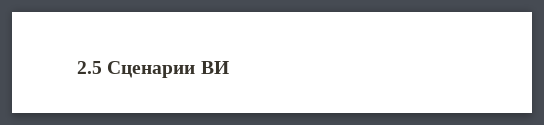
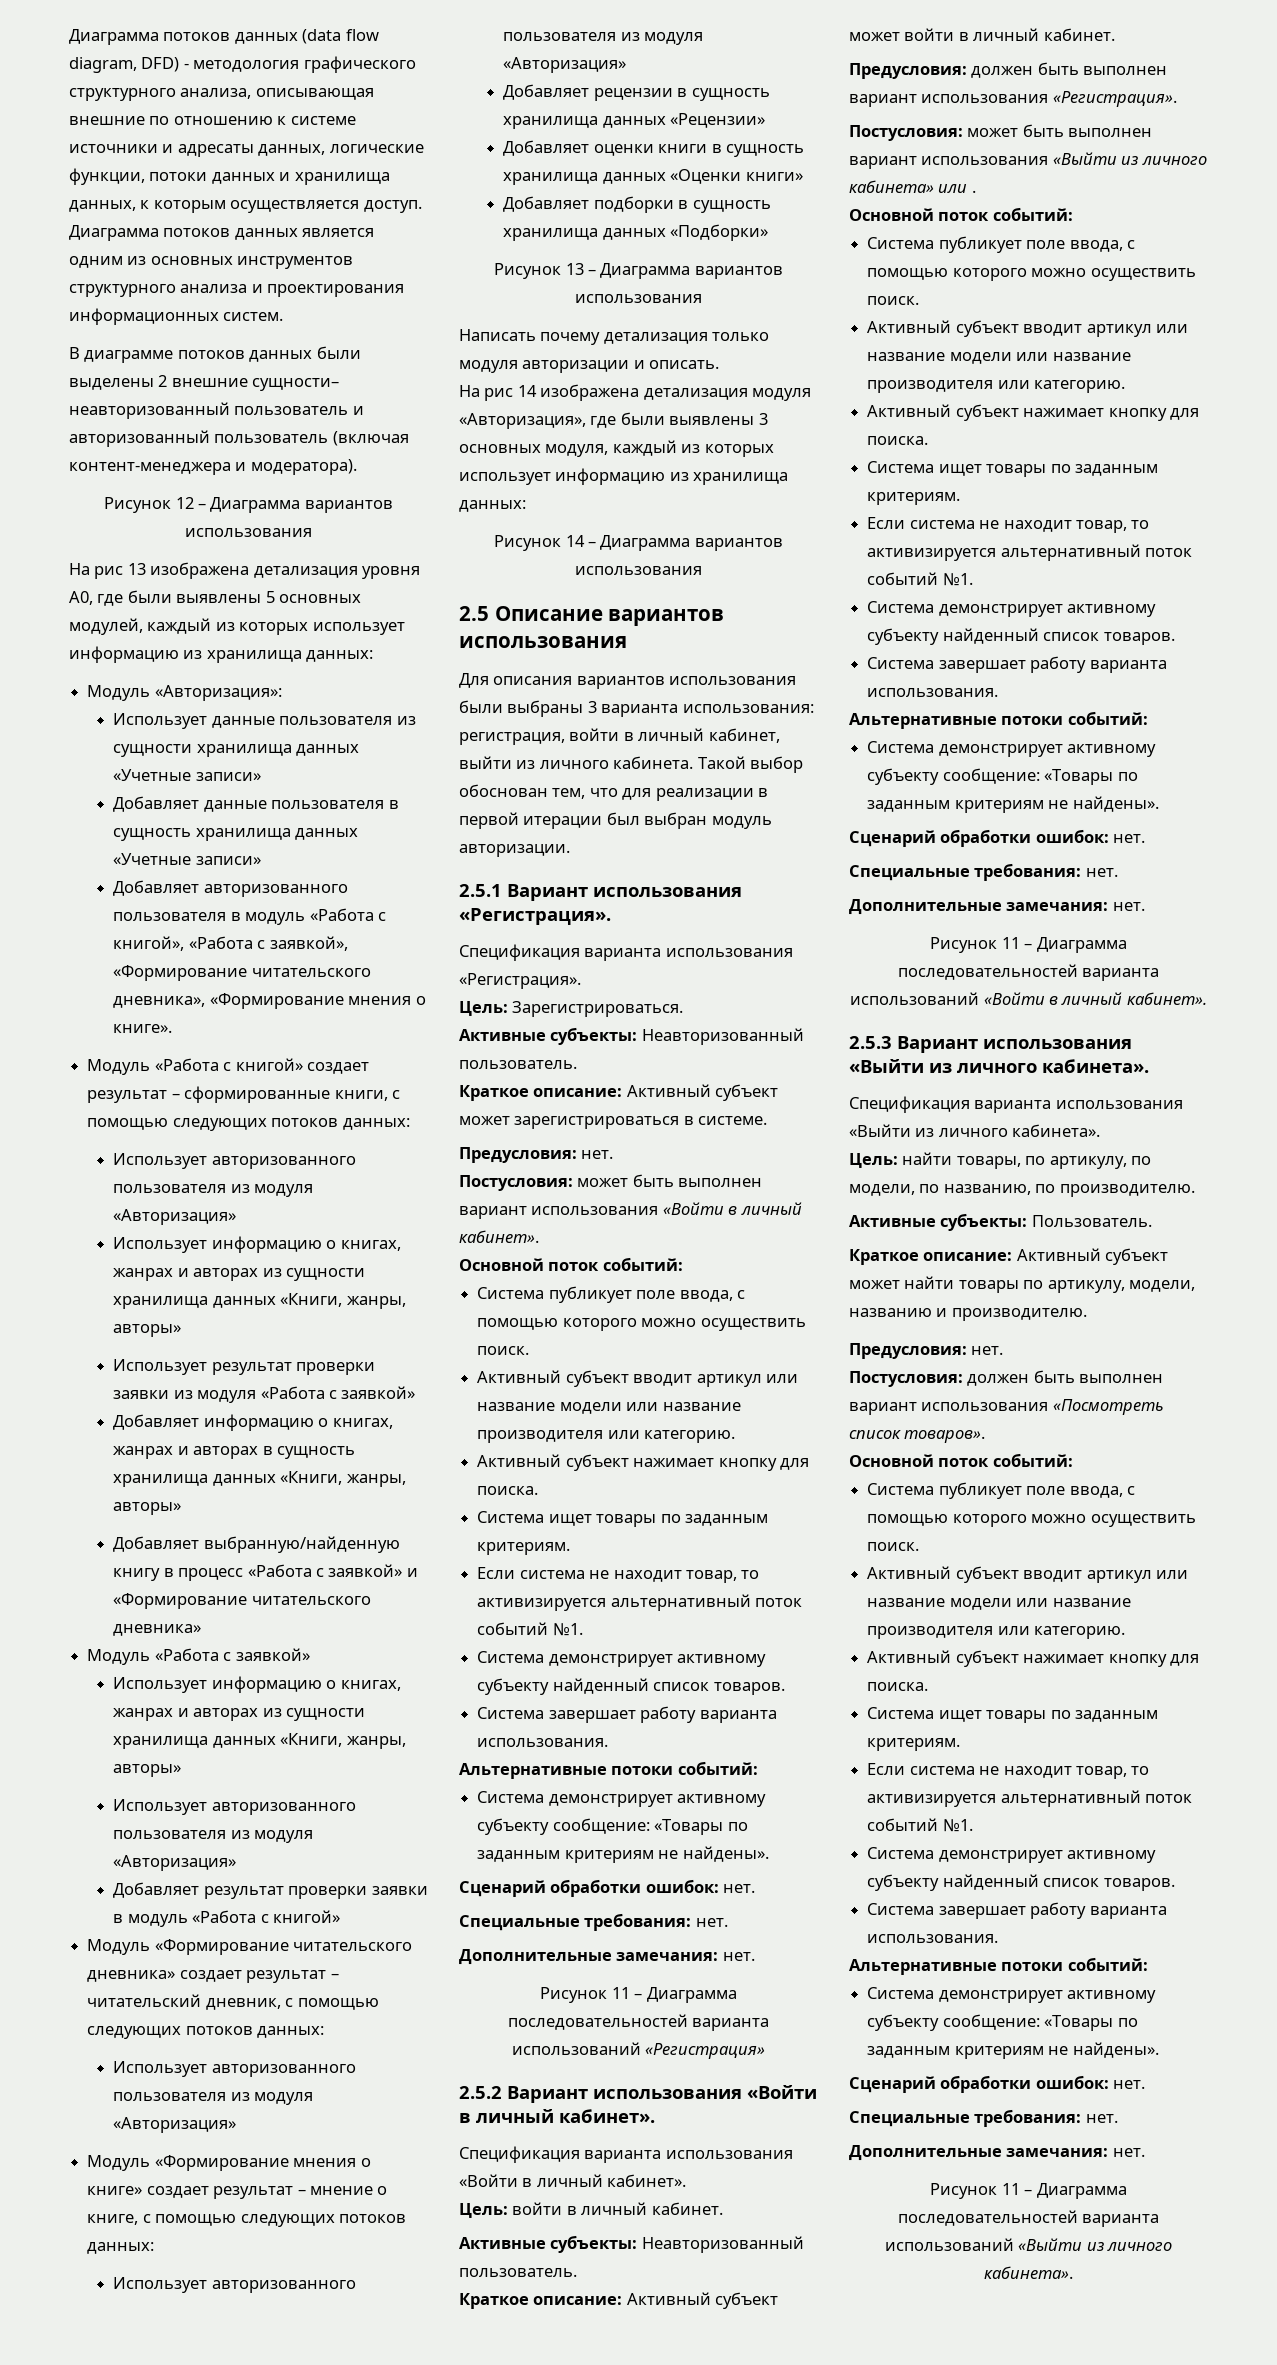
- 2.5 Сценарии ВИ
+ Диаграмма потоков данных (data flow diagram, DFD) - методология графического структурного анализа, описывающая внешние по отношению к системе источники и адресаты данных, логические функции, потоки данных и хранилища данных, к которым осуществляется доступ. Диаграмма потоков данных является одним из основных инструментов структурного анализа и проектирования информационных систем.
+ В диаграмме потоков данных были выделены 2 внешние сущности– неавторизованный пользователь и авторизованный пользователь (включая контент-менеджера и модератора).
+ Рисунок 12 – Диаграмма вариантов использования
+ На рис 13 изображена детализация уровня А0, где были выявлены 5 основных модулей, каждый из которых использует информацию из хранилища данных:
+ Модуль «Авторизация»:
+ Использует данные пользователя из сущности хранилища данных «Учетные записи»
+ Добавляет данные пользователя в сущность хранилища данных «Учетные записи»
+ Добавляет авторизованного пользователя в модуль «Работа с книгой», «Работа с заявкой», «Формирование читательского дневника», «Формирование мнения о книге».
+ Модуль «Работа с книгой» создает результат – сформированные книги, с помощью следующих потоков данных:
+ Использует авторизованного пользователя из модуля «Авторизация»
+ Использует информацию о книгах, жанрах и авторах из сущности хранилища данных «Книги, жанры, авторы»
+ Использует результат проверки заявки из модуля «Работа с заявкой»
+ Добавляет информацию о книгах, жанрах и авторах в сущность хранилища данных «Книги, жанры, авторы»
+ Добавляет выбранную/найденную книгу в процесс «Работа с заявкой» и «Формирование читательского дневника»
+ Модуль «Работа с заявкой»
+ Использует информацию о книгах, жанрах и авторах из сущности хранилища данных «Книги, жанры, авторы»
+ Использует авторизованного пользователя из модуля «Авторизация»
+ Добавляет результат проверки заявки в модуль «Работа с книгой»
+ Модуль «Формирование читательского дневника» создает результат – читательский дневник, с помощью следующих потоков данных:
+ Использует авторизованного пользователя из модуля «Авторизация»
+ Модуль «Формирование мнения о книге» создает результат – мнение о книге, с помощью следующих потоков данных:
+ Использует авторизованного пользователя из модуля «Авторизация»
+ Добавляет рецензии в сущность хранилища данных «Рецензии»
+ Добавляет оценки книги в сущность хранилища данных «Оценки книги»
+ Добавляет подборки в сущность хранилища данных «Подборки»
+ Рисунок 13 – Диаграмма вариантов использования
+ Написать почему детализация только модуля авторизации и описать.
+ На рис 14 изображена детализация модуля «Авторизация», где были выявлены 3 основных модуля, каждый из которых использует информацию из хранилища данных:
+ Рисунок 14 – Диаграмма вариантов использования
+ 2.5 Описание вариантов использования
+ Для описания вариантов использования были выбраны 3 варианта использования: регистрация, войти в личный кабинет, выйти из личного кабинета. Такой выбор обоснован тем, что для реализации в первой итерации был выбран модуль авторизации.
+ 2.5.1 Вариант использования «Регистрация».
+ Спецификация варианта использования «Регистрация».
+ Цель: Зарегистрироваться.
+ Активные субъекты: Неавторизованный пользователь.
+ Краткое описание: Активный субъект может зарегистрироваться в системе.
+ Предусловия: нет.
+ Постусловия: может быть выполнен вариант использования «Войти в личный кабинет».
+ Основной поток событий:
+ Система публикует поле ввода, с помощью которого можно осуществить поиск.
+ Активный субъект вводит артикул или название модели или название производителя или категорию.
+ Активный субъект нажимает кнопку для поиска.
+ Система ищет товары по заданным критериям.
+ Если система не находит товар, то активизируется альтернативный поток событий №1.
+ Система демонстрирует активному субъекту найденный список товаров.
+ Система завершает работу варианта использования.
+ Альтернативные потоки событий:
+ Система демонстрирует активному субъекту сообщение: «Товары по заданным критериям не найдены».
+ Сценарий обработки ошибок: нет.
+ Специальные требования: нет.
+ Дополнительные замечания: нет.
+ Рисунок 11 – Диаграмма последовательностей варианта использований «Регистрация»
+ 2.5.2 Вариант использования «Войти в личный кабинет».
+ Спецификация варианта использования «Войти в личный кабинет».
+ Цель: войти в личный кабинет.
+ Активные субъекты: Неавторизованный пользователь.
+ Краткое описание: Активный субъект может войти в личный кабинет.
+ Предусловия: должен быть выполнен вариант использования «Регистрация».
+ Постусловия: может быть выполнен вариант использования «Выйти из личного кабинета» или .
+ Основной поток событий:
+ Система публикует поле ввода, с помощью которого можно осуществить поиск.
+ Активный субъект вводит артикул или название модели или название производителя или категорию.
+ Активный субъект нажимает кнопку для поиска.
+ Система ищет товары по заданным критериям.
+ Если система не находит товар, то активизируется альтернативный поток событий №1.
+ Система демонстрирует активному субъекту найденный список товаров.
+ Система завершает работу варианта использования.
+ Альтернативные потоки событий:
+ Система демонстрирует активному субъекту сообщение: «Товары по заданным критериям не найдены».
+ Сценарий обработки ошибок: нет.
+ Специальные требования: нет.
+ Дополнительные замечания: нет.
+ Рисунок 11 – Диаграмма последовательностей варианта использований «Войти в личный кабинет».
+ 2.5.3 Вариант использования «Выйти из личного кабинета».
+ Спецификация варианта использования «Выйти из личного кабинета».
+ Цель: найти товары, по артикулу, по модели, по названию, по производителю.
+ Активные субъекты: Пользователь.
+ Краткое описание: Активный субъект может найти товары по артикулу, модели, названию и производителю.
+ Предусловия: нет.
+ Постусловия: должен быть выполнен вариант использования «Посмотреть список товаров».
+ Основной поток событий:
+ Система публикует поле ввода, с помощью которого можно осуществить поиск.
+ Активный субъект вводит артикул или название модели или название производителя или категорию.
+ Активный субъект нажимает кнопку для поиска.
+ Система ищет товары по заданным критериям.
+ Если система не находит товар, то активизируется альтернативный поток событий №1.
+ Система демонстрирует активному субъекту найденный список товаров.
+ Система завершает работу варианта использования.
+ Альтернативные потоки событий:
+ Система демонстрирует активному субъекту сообщение: «Товары по заданным критериям не найдены».
+ Сценарий обработки ошибок: нет.
+ Специальные требования: нет.
+ Дополнительные замечания: нет.
+ Рисунок 11 – Диаграмма последовательностей варианта использований «Выйти из личного кабинета».

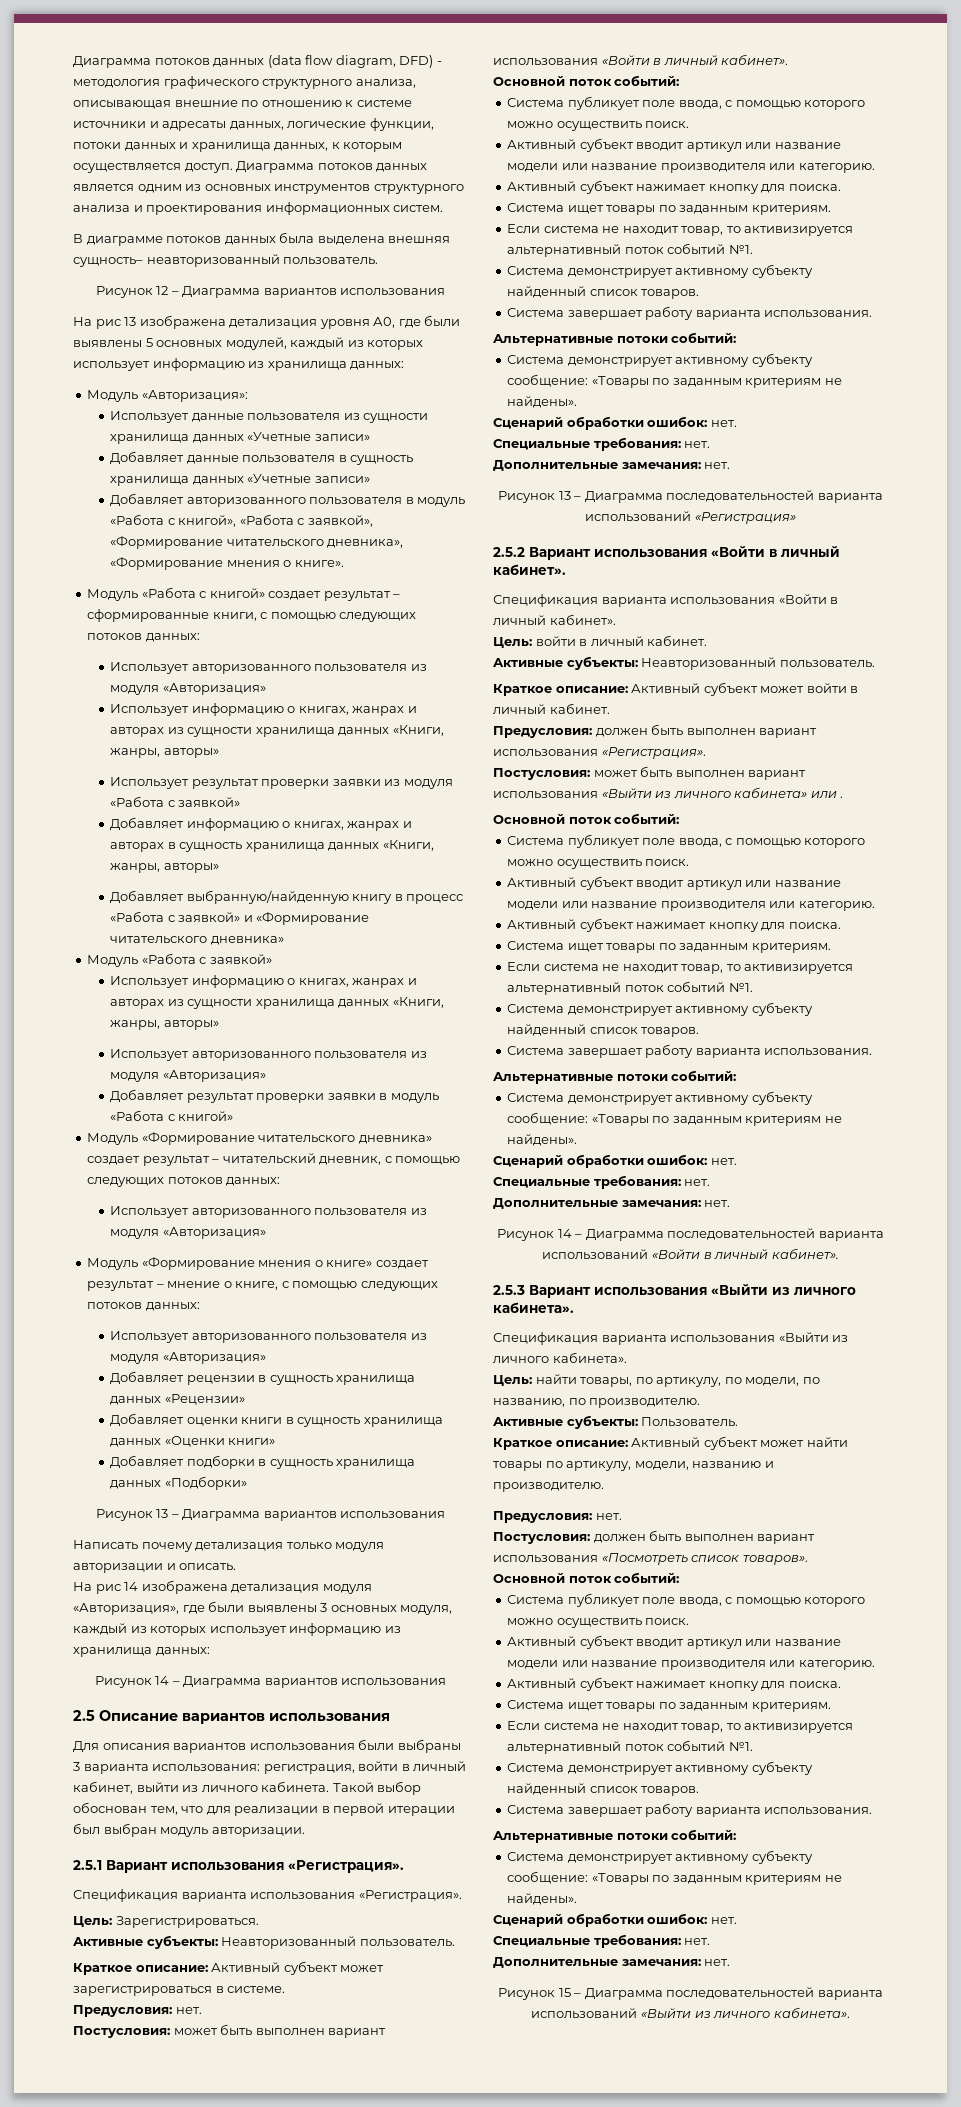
- В диаграмме потоков данных были выделены 2 внешние сущности– неавторизованный пользователь и авторизованный пользователь (включая контент-менеджера и модератора).
+ В диаграмме потоков данных была выделена внешняя сущность– неавторизованный пользователь.
- Рисунок 11 – Диаграмма последовательностей варианта использований «Регистрация»
+ Рисунок 13 – Диаграмма последовательностей варианта использований «Регистрация»
- Рисунок 11 – Диаграмма последовательностей варианта использований «Войти в личный кабинет».
+ Рисунок 14 – Диаграмма последовательностей варианта использований «Войти в личный кабинет».
- Рисунок 11 – Диаграмма последовательностей варианта использований «Выйти из личного кабинета».
+ Рисунок 15 – Диаграмма последовательностей варианта использований «Выйти из личного кабинета».

